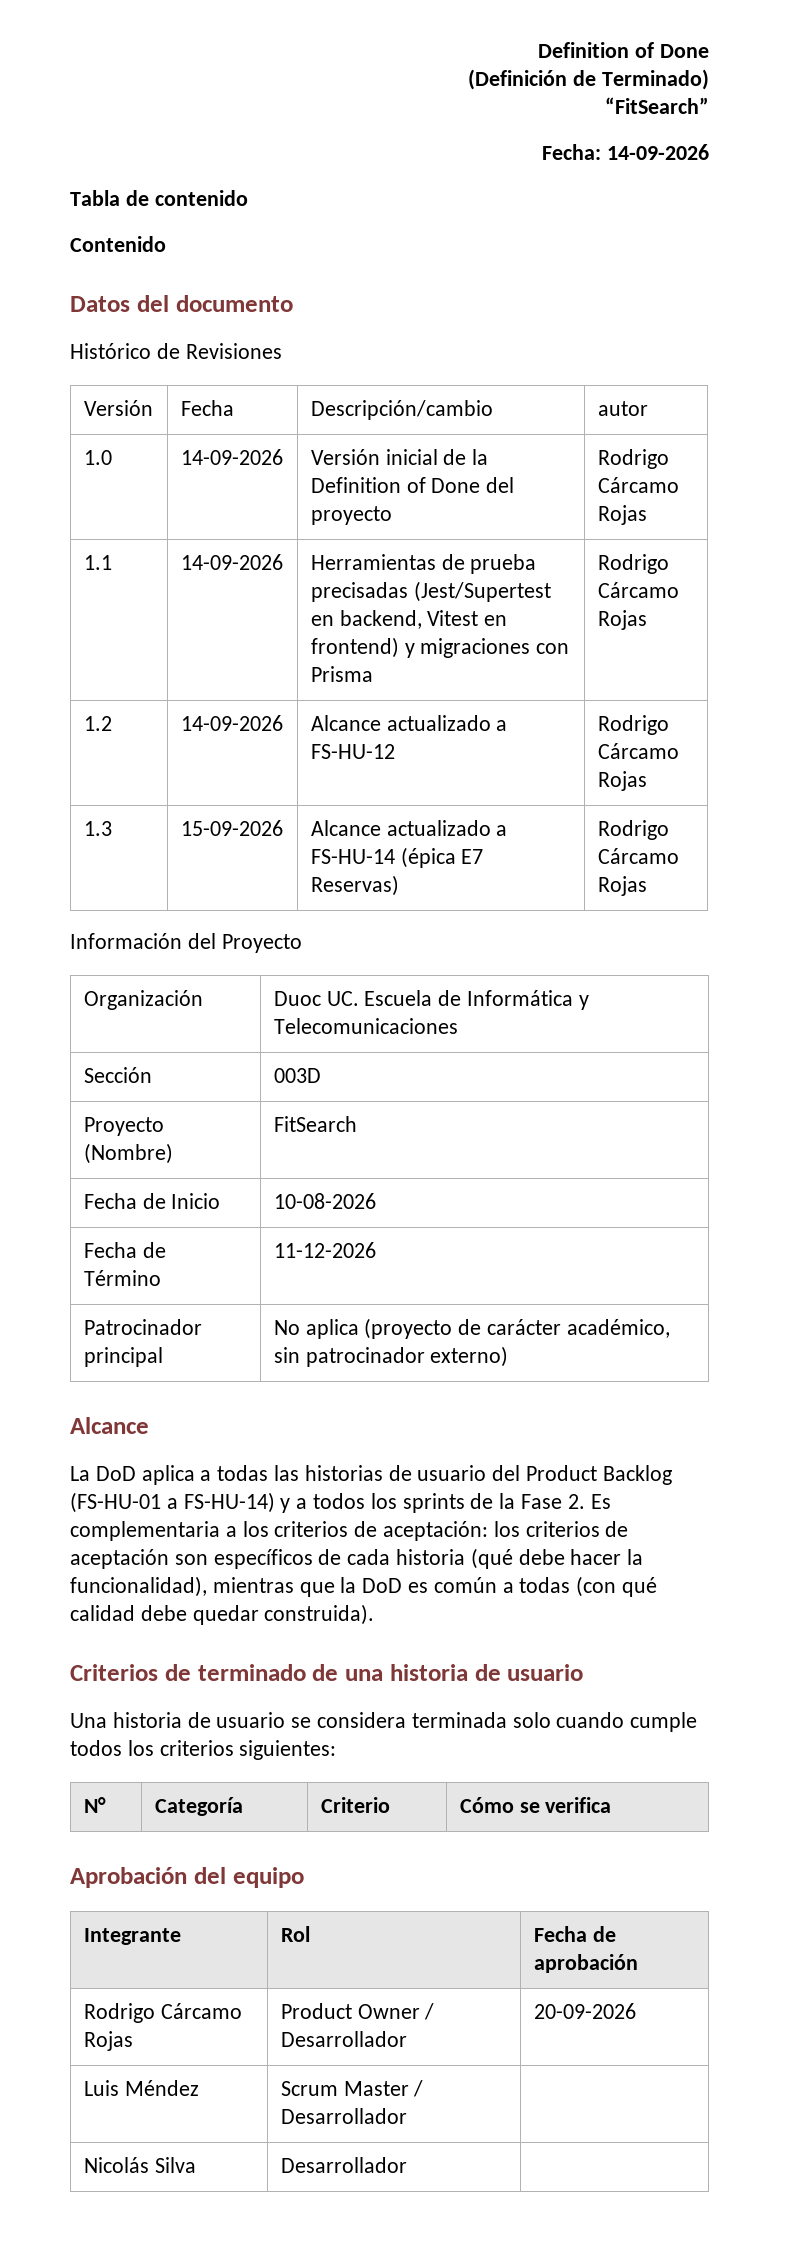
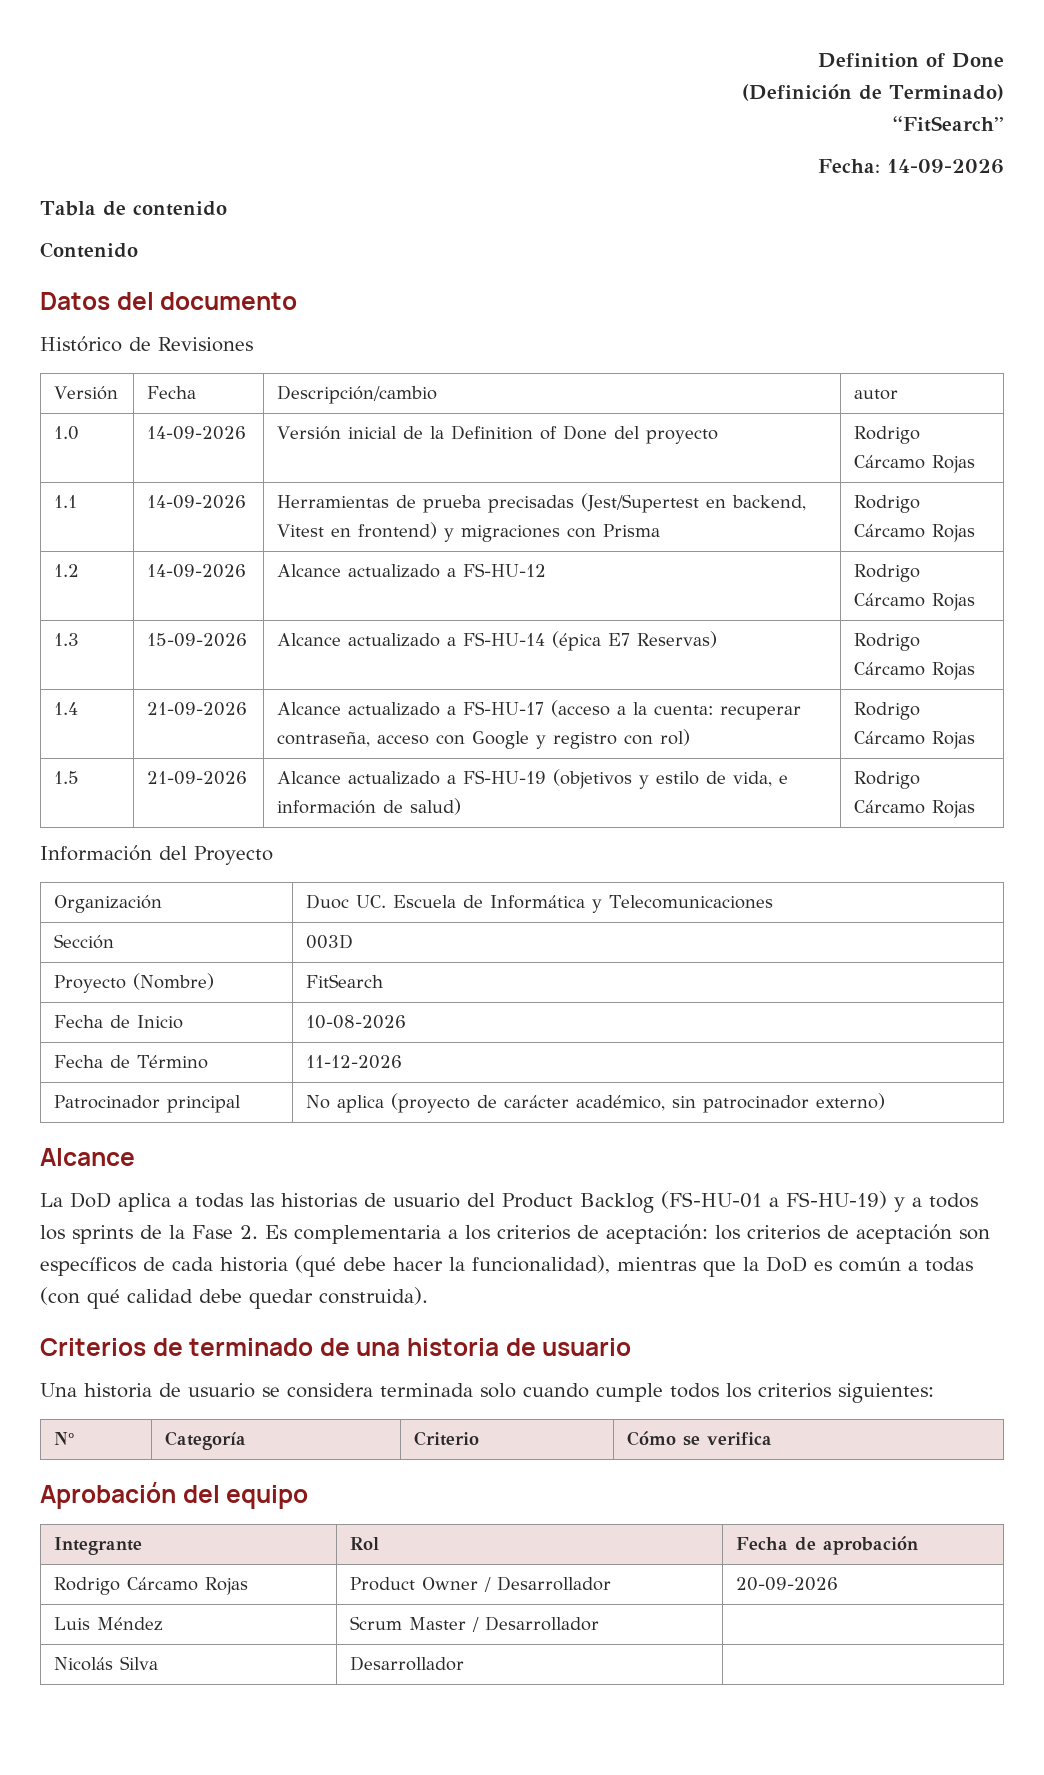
+ 1.4 | 21-09-2026 | Alcance actualizado a FS-HU-17 (acceso a la cuenta: recuperar contraseña, acceso con Google y registro con rol) | Rodrigo Cárcamo Rojas
+ 1.5 | 21-09-2026 | Alcance actualizado a FS-HU-19 (objetivos y estilo de vida, e información de salud) | Rodrigo Cárcamo Rojas
- La DoD aplica a todas las historias de usuario del Product Backlog (FS-HU-01 a FS-HU-14) y a todos los sprints de la Fase 2. Es complementaria a los criterios de aceptación: los criterios de aceptación son específicos de cada historia (qué debe hacer la funcionalidad), mientras que la DoD es común a todas (con qué calidad debe quedar construida).
+ La DoD aplica a todas las historias de usuario del Product Backlog (FS-HU-01 a FS-HU-19) y a todos los sprints de la Fase 2. Es complementaria a los criterios de aceptación: los criterios de aceptación son específicos de cada historia (qué debe hacer la funcionalidad), mientras que la DoD es común a todas (con qué calidad debe quedar construida).

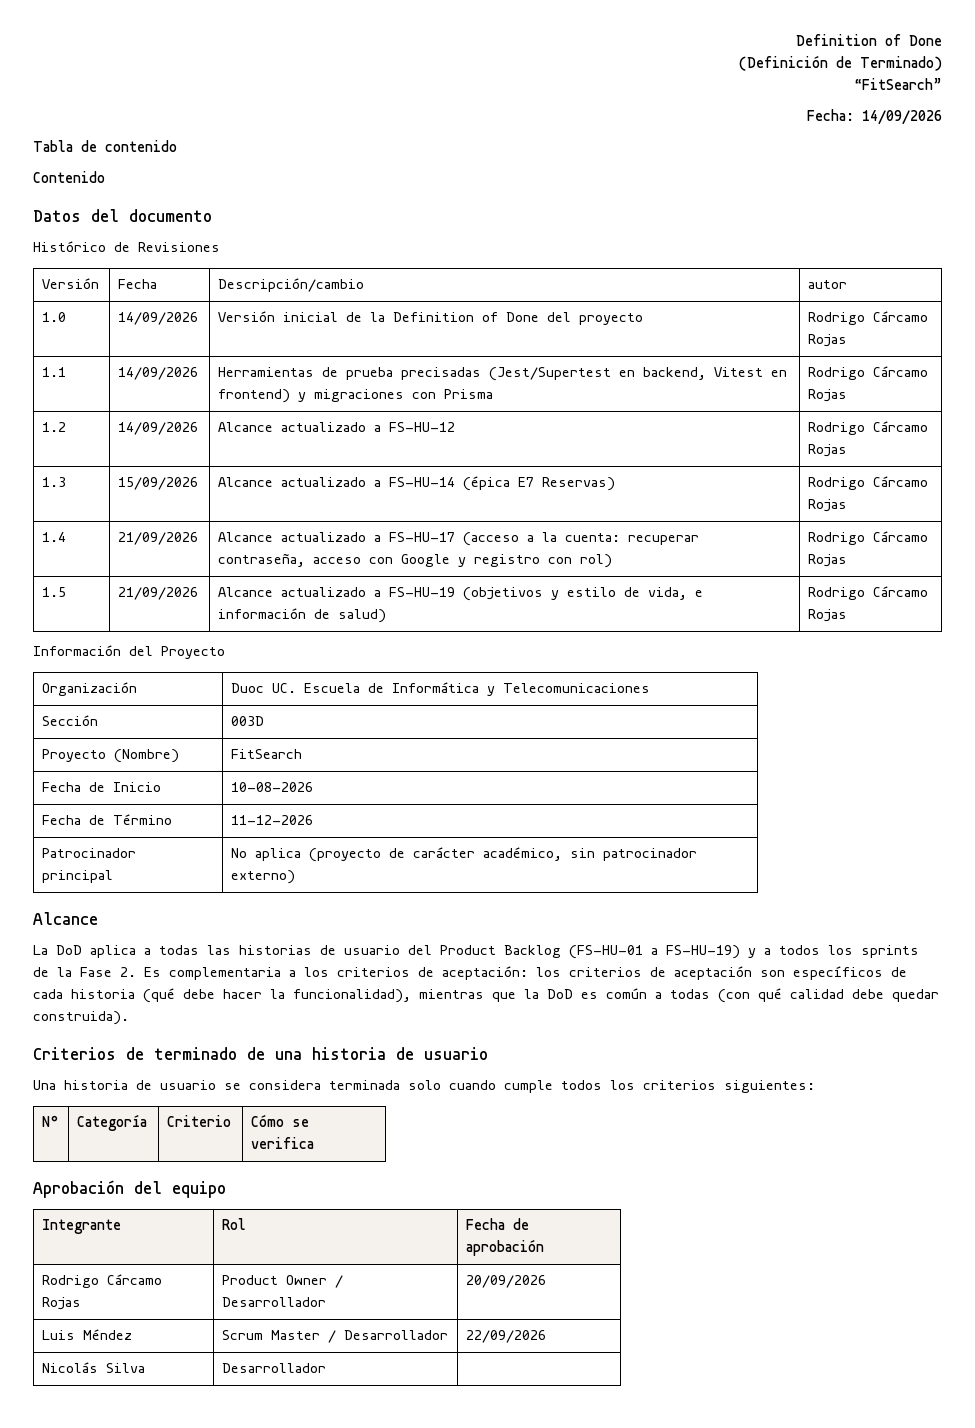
- Fecha: 14-09-2026
+ Fecha: 14/09/2026
- 1.0 | 14-09-2026 | Versión inicial de la Definition of Done del proyecto | Rodrigo Cárcamo Rojas
+ 1.0 | 14/09/2026 | Versión inicial de la Definition of Done del proyecto | Rodrigo Cárcamo Rojas
- 1.1 | 14-09-2026 | Herramientas de prueba precisadas (Jest/Supertest en backend, Vitest en frontend) y migraciones con Prisma | Rodrigo Cárcamo Rojas
+ 1.1 | 14/09/2026 | Herramientas de prueba precisadas (Jest/Supertest en backend, Vitest en frontend) y migraciones con Prisma | Rodrigo Cárcamo Rojas
- 1.2 | 14-09-2026 | Alcance actualizado a FS-HU-12 | Rodrigo Cárcamo Rojas
+ 1.2 | 14/09/2026 | Alcance actualizado a FS-HU-12 | Rodrigo Cárcamo Rojas
- 1.3 | 15-09-2026 | Alcance actualizado a FS-HU-14 (épica E7 Reservas) | Rodrigo Cárcamo Rojas
+ 1.3 | 15/09/2026 | Alcance actualizado a FS-HU-14 (épica E7 Reservas) | Rodrigo Cárcamo Rojas
- 1.4 | 21-09-2026 | Alcance actualizado a FS-HU-17 (acceso a la cuenta: recuperar contraseña, acceso con Google y registro con rol) | Rodrigo Cárcamo Rojas
+ 1.4 | 21/09/2026 | Alcance actualizado a FS-HU-17 (acceso a la cuenta: recuperar contraseña, acceso con Google y registro con rol) | Rodrigo Cárcamo Rojas
- 1.5 | 21-09-2026 | Alcance actualizado a FS-HU-19 (objetivos y estilo de vida, e información de salud) | Rodrigo Cárcamo Rojas
+ 1.5 | 21/09/2026 | Alcance actualizado a FS-HU-19 (objetivos y estilo de vida, e información de salud) | Rodrigo Cárcamo Rojas
- Rodrigo Cárcamo Rojas | Product Owner / Desarrollador | 20-09-2026
+ Rodrigo Cárcamo Rojas | Product Owner / Desarrollador | 20/09/2026
- Luis Méndez | Scrum Master / Desarrollador |
+ Luis Méndez | Scrum Master / Desarrollador | 22/09/2026

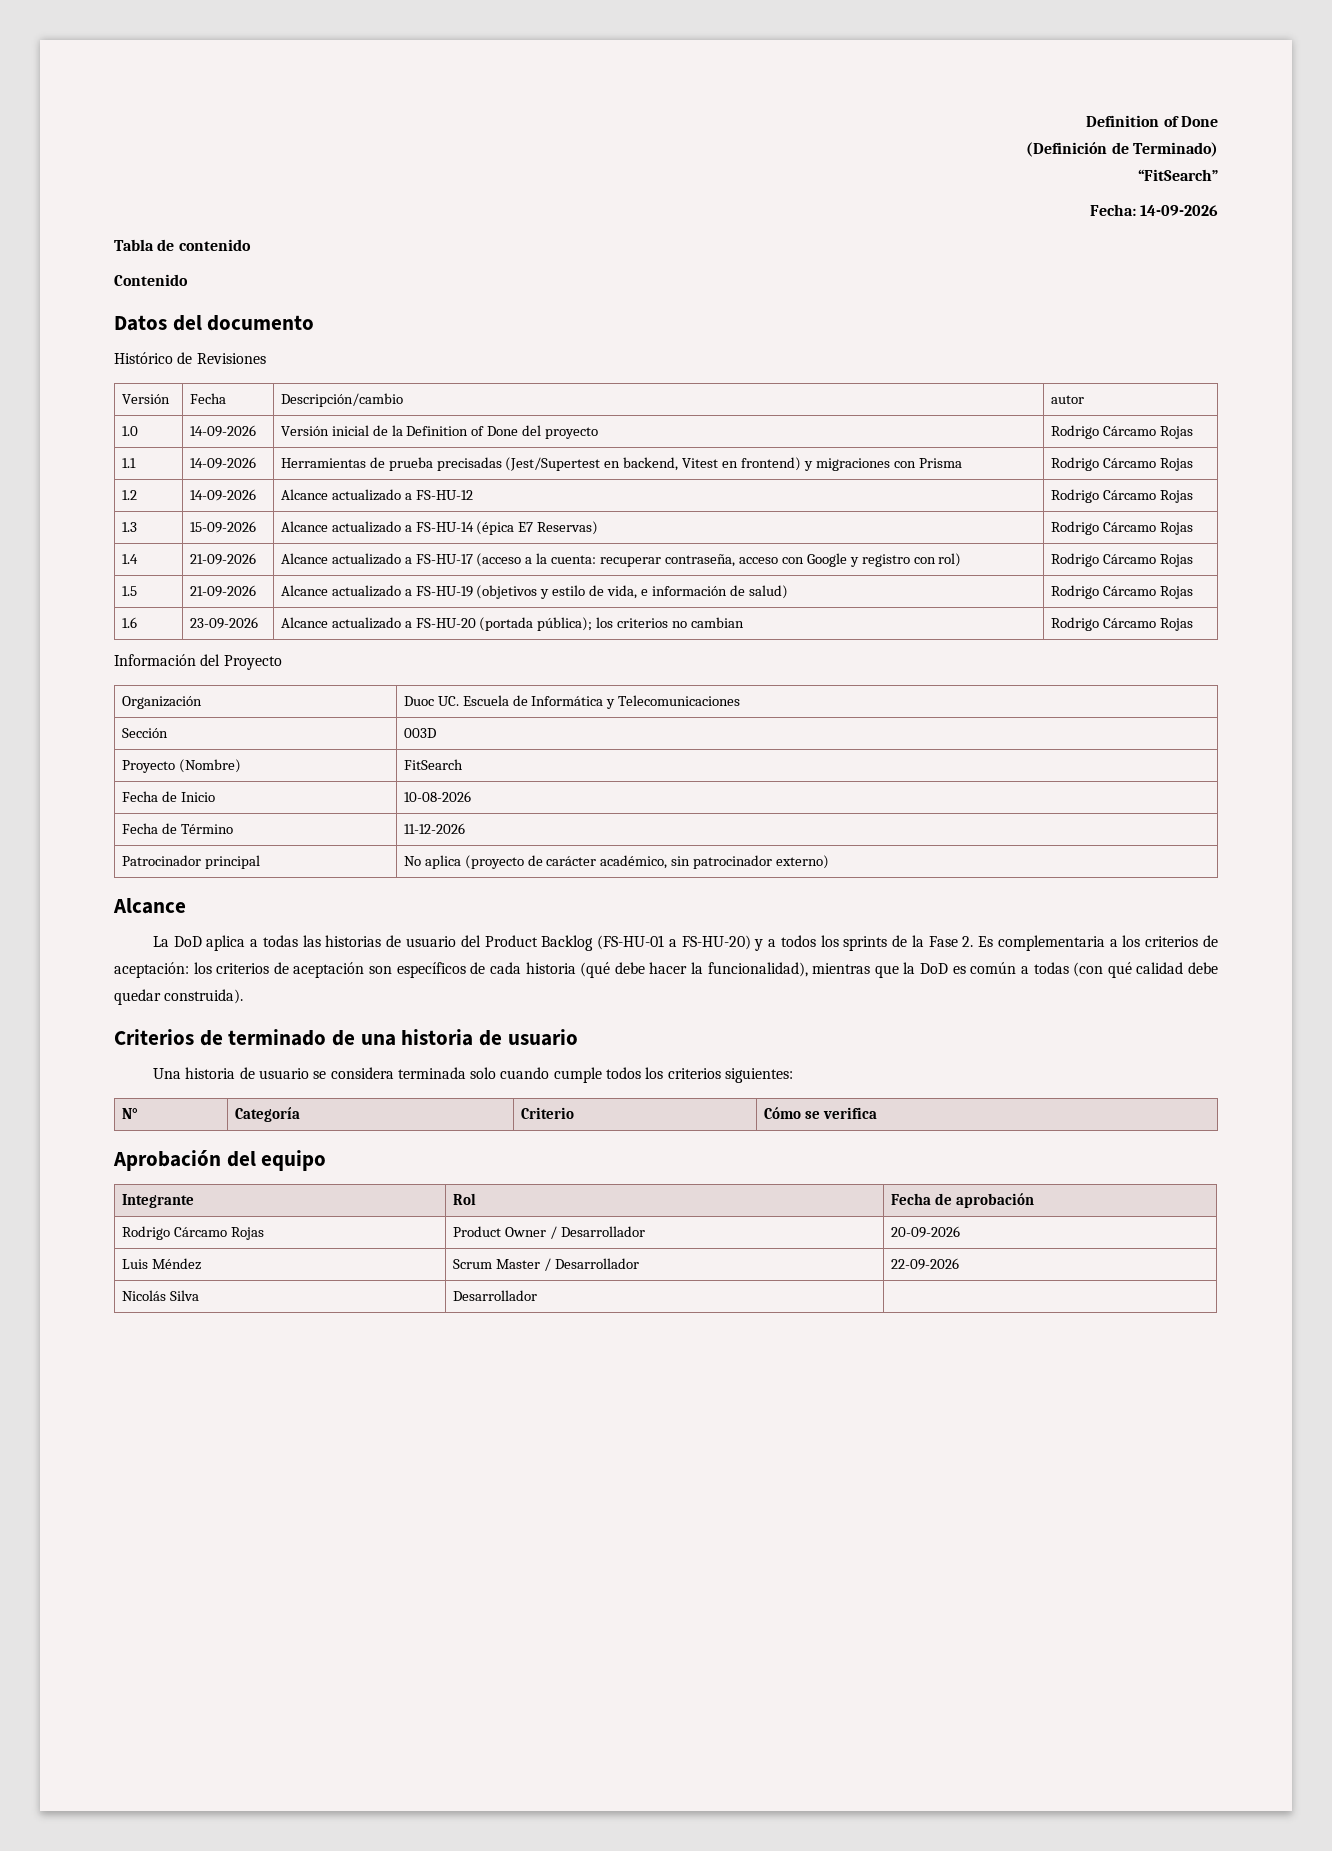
- Fecha: 14/09/2026
+ Fecha: 14-09-2026
- 1.0 | 14/09/2026 | Versión inicial de la Definition of Done del proyecto | Rodrigo Cárcamo Rojas
+ 1.0 | 14-09-2026 | Versión inicial de la Definition of Done del proyecto | Rodrigo Cárcamo Rojas
- 1.1 | 14/09/2026 | Herramientas de prueba precisadas (Jest/Supertest en backend, Vitest en frontend) y migraciones con Prisma | Rodrigo Cárcamo Rojas
+ 1.1 | 14-09-2026 | Herramientas de prueba precisadas (Jest/Supertest en backend, Vitest en frontend) y migraciones con Prisma | Rodrigo Cárcamo Rojas
- 1.2 | 14/09/2026 | Alcance actualizado a FS-HU-12 | Rodrigo Cárcamo Rojas
+ 1.2 | 14-09-2026 | Alcance actualizado a FS-HU-12 | Rodrigo Cárcamo Rojas
- 1.3 | 15/09/2026 | Alcance actualizado a FS-HU-14 (épica E7 Reservas) | Rodrigo Cárcamo Rojas
+ 1.3 | 15-09-2026 | Alcance actualizado a FS-HU-14 (épica E7 Reservas) | Rodrigo Cárcamo Rojas
- 1.4 | 21/09/2026 | Alcance actualizado a FS-HU-17 (acceso a la cuenta: recuperar contraseña, acceso con Google y registro con rol) | Rodrigo Cárcamo Rojas
+ 1.4 | 21-09-2026 | Alcance actualizado a FS-HU-17 (acceso a la cuenta: recuperar contraseña, acceso con Google y registro con rol) | Rodrigo Cárcamo Rojas
- 1.5 | 21/09/2026 | Alcance actualizado a FS-HU-19 (objetivos y estilo de vida, e información de salud) | Rodrigo Cárcamo Rojas
+ 1.5 | 21-09-2026 | Alcance actualizado a FS-HU-19 (objetivos y estilo de vida, e información de salud) | Rodrigo Cárcamo Rojas
+ 1.6 | 23-09-2026 | Alcance actualizado a FS-HU-20 (portada pública); los criterios no cambian | Rodrigo Cárcamo Rojas
- La DoD aplica a todas las historias de usuario del Product Backlog (FS-HU-01 a FS-HU-19) y a todos los sprints de la Fase 2. Es complementaria a los criterios de aceptación: los criterios de aceptación son específicos de cada historia (qué debe hacer la funcionalidad), mientras que la DoD es común a todas (con qué calidad debe quedar construida).
+ La DoD aplica a todas las historias de usuario del Product Backlog (FS-HU-01 a FS-HU-20) y a todos los sprints de la Fase 2. Es complementaria a los criterios de aceptación: los criterios de aceptación son específicos de cada historia (qué debe hacer la funcionalidad), mientras que la DoD es común a todas (con qué calidad debe quedar construida).
- Rodrigo Cárcamo Rojas | Product Owner / Desarrollador | 20/09/2026
+ Rodrigo Cárcamo Rojas | Product Owner / Desarrollador | 20-09-2026
- Luis Méndez | Scrum Master / Desarrollador | 22/09/2026
+ Luis Méndez | Scrum Master / Desarrollador | 22-09-2026

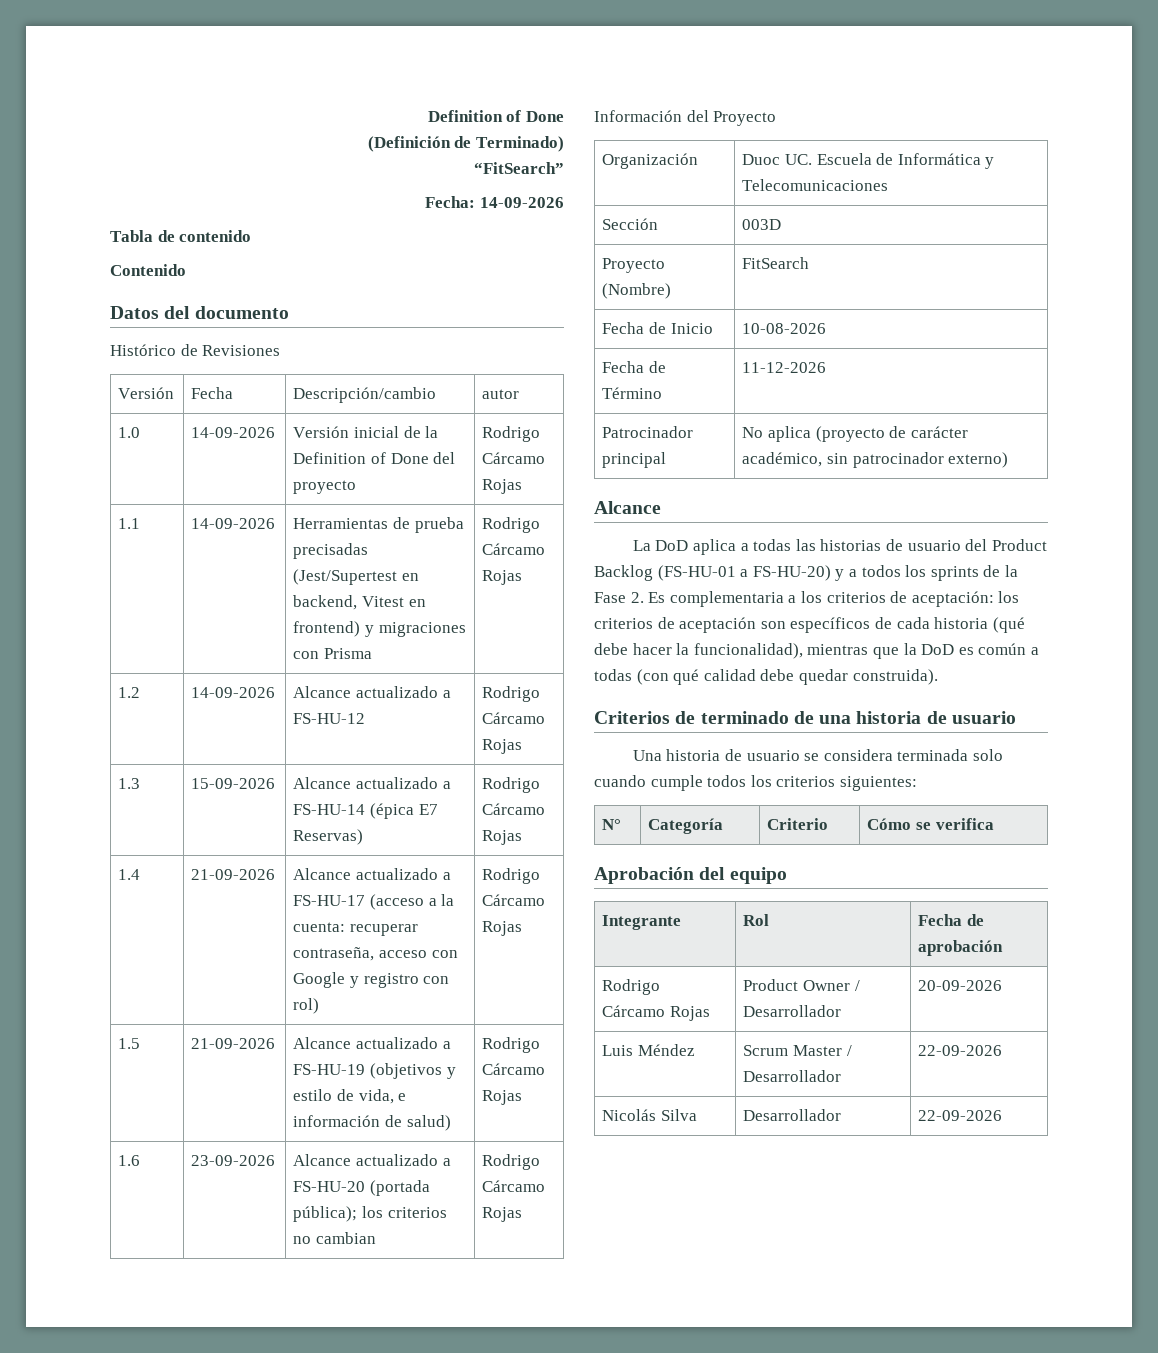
- Nicolás Silva | Desarrollador |
+ Nicolás Silva | Desarrollador | 22-09-2026

